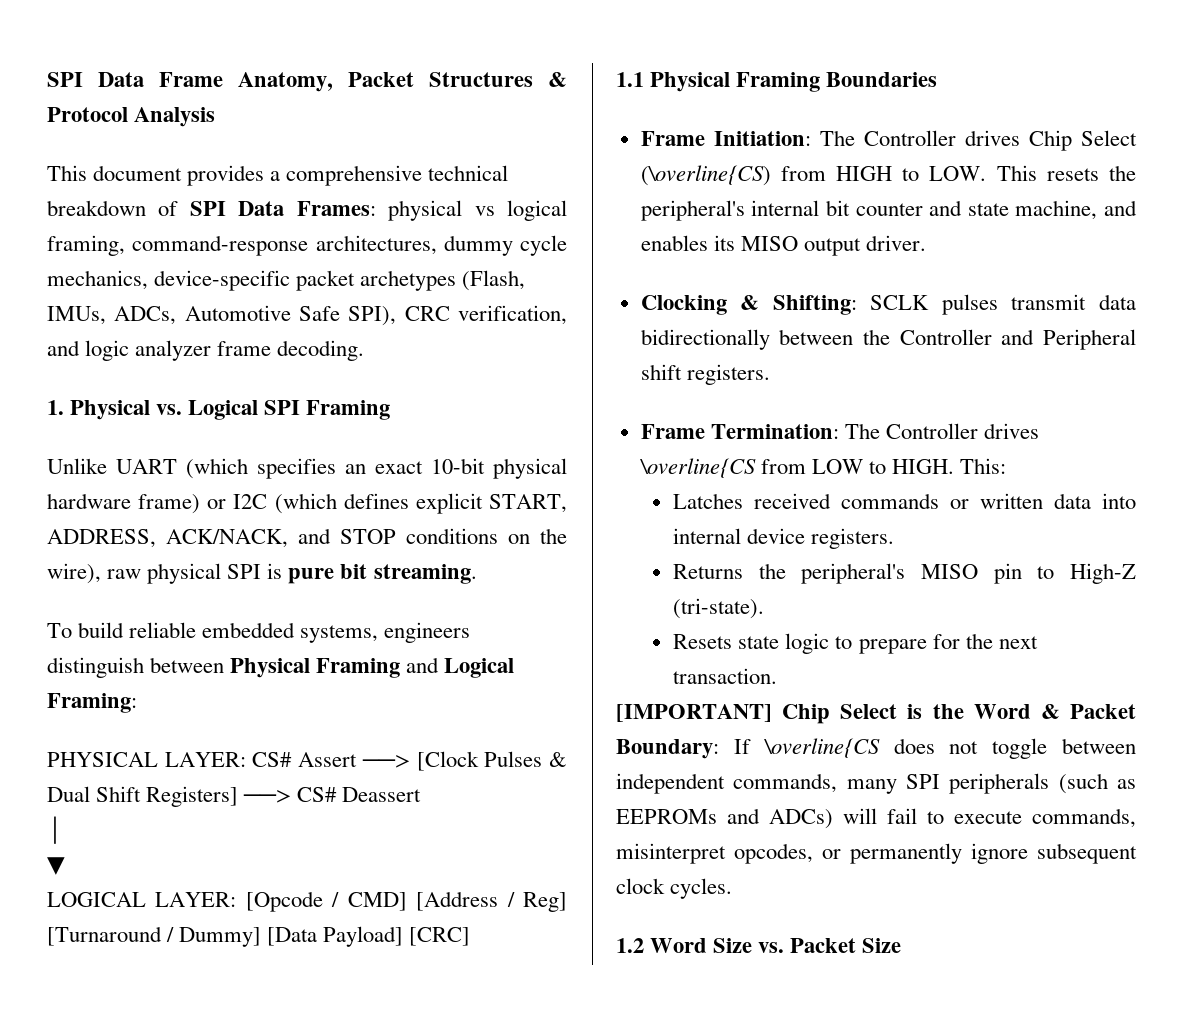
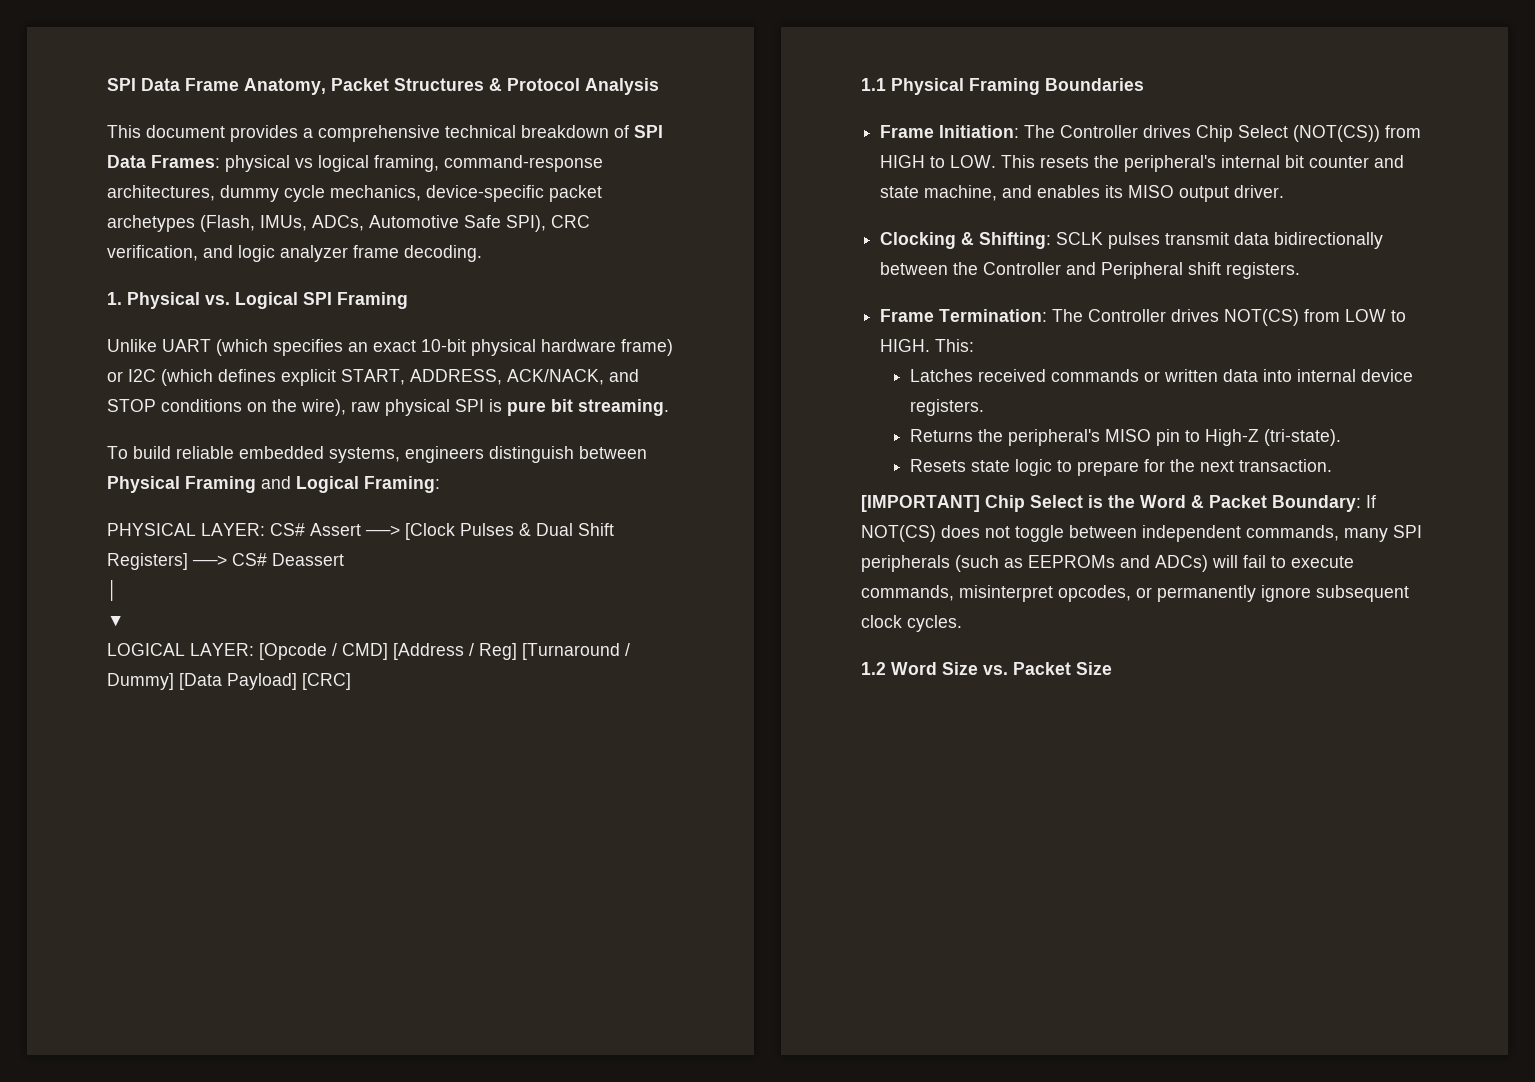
- Frame Initiation: The Controller drives Chip Select (\overline{CS) from HIGH to LOW. This resets the peripheral's internal bit counter and state machine, and enables its MISO output driver.
+ Frame Initiation: The Controller drives Chip Select (NOT(CS)) from HIGH to LOW. This resets the peripheral's internal bit counter and state machine, and enables its MISO output driver.
- Frame Termination: The Controller drives \overline{CS from LOW to HIGH.
+ Frame Termination: The Controller drives NOT(CS) from LOW to HIGH.
- [IMPORTANT] Chip Select is the Word & Packet Boundary: If \overline{CS does not toggle between independent commands, many SPI peripherals (such as EEPROMs and ADCs) will fail to execute commands, misinterpret opcodes, or permanently ignore subsequent clock cycles.
+ [IMPORTANT] Chip Select is the Word & Packet Boundary: If NOT(CS) does not toggle between independent commands, many SPI peripherals (such as EEPROMs and ADCs) will fail to execute commands, misinterpret opcodes, or permanently ignore subsequent clock cycles.

